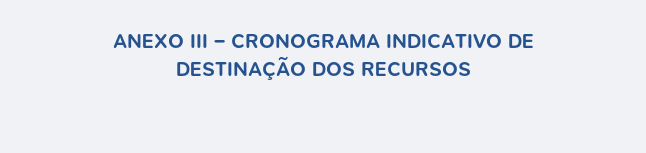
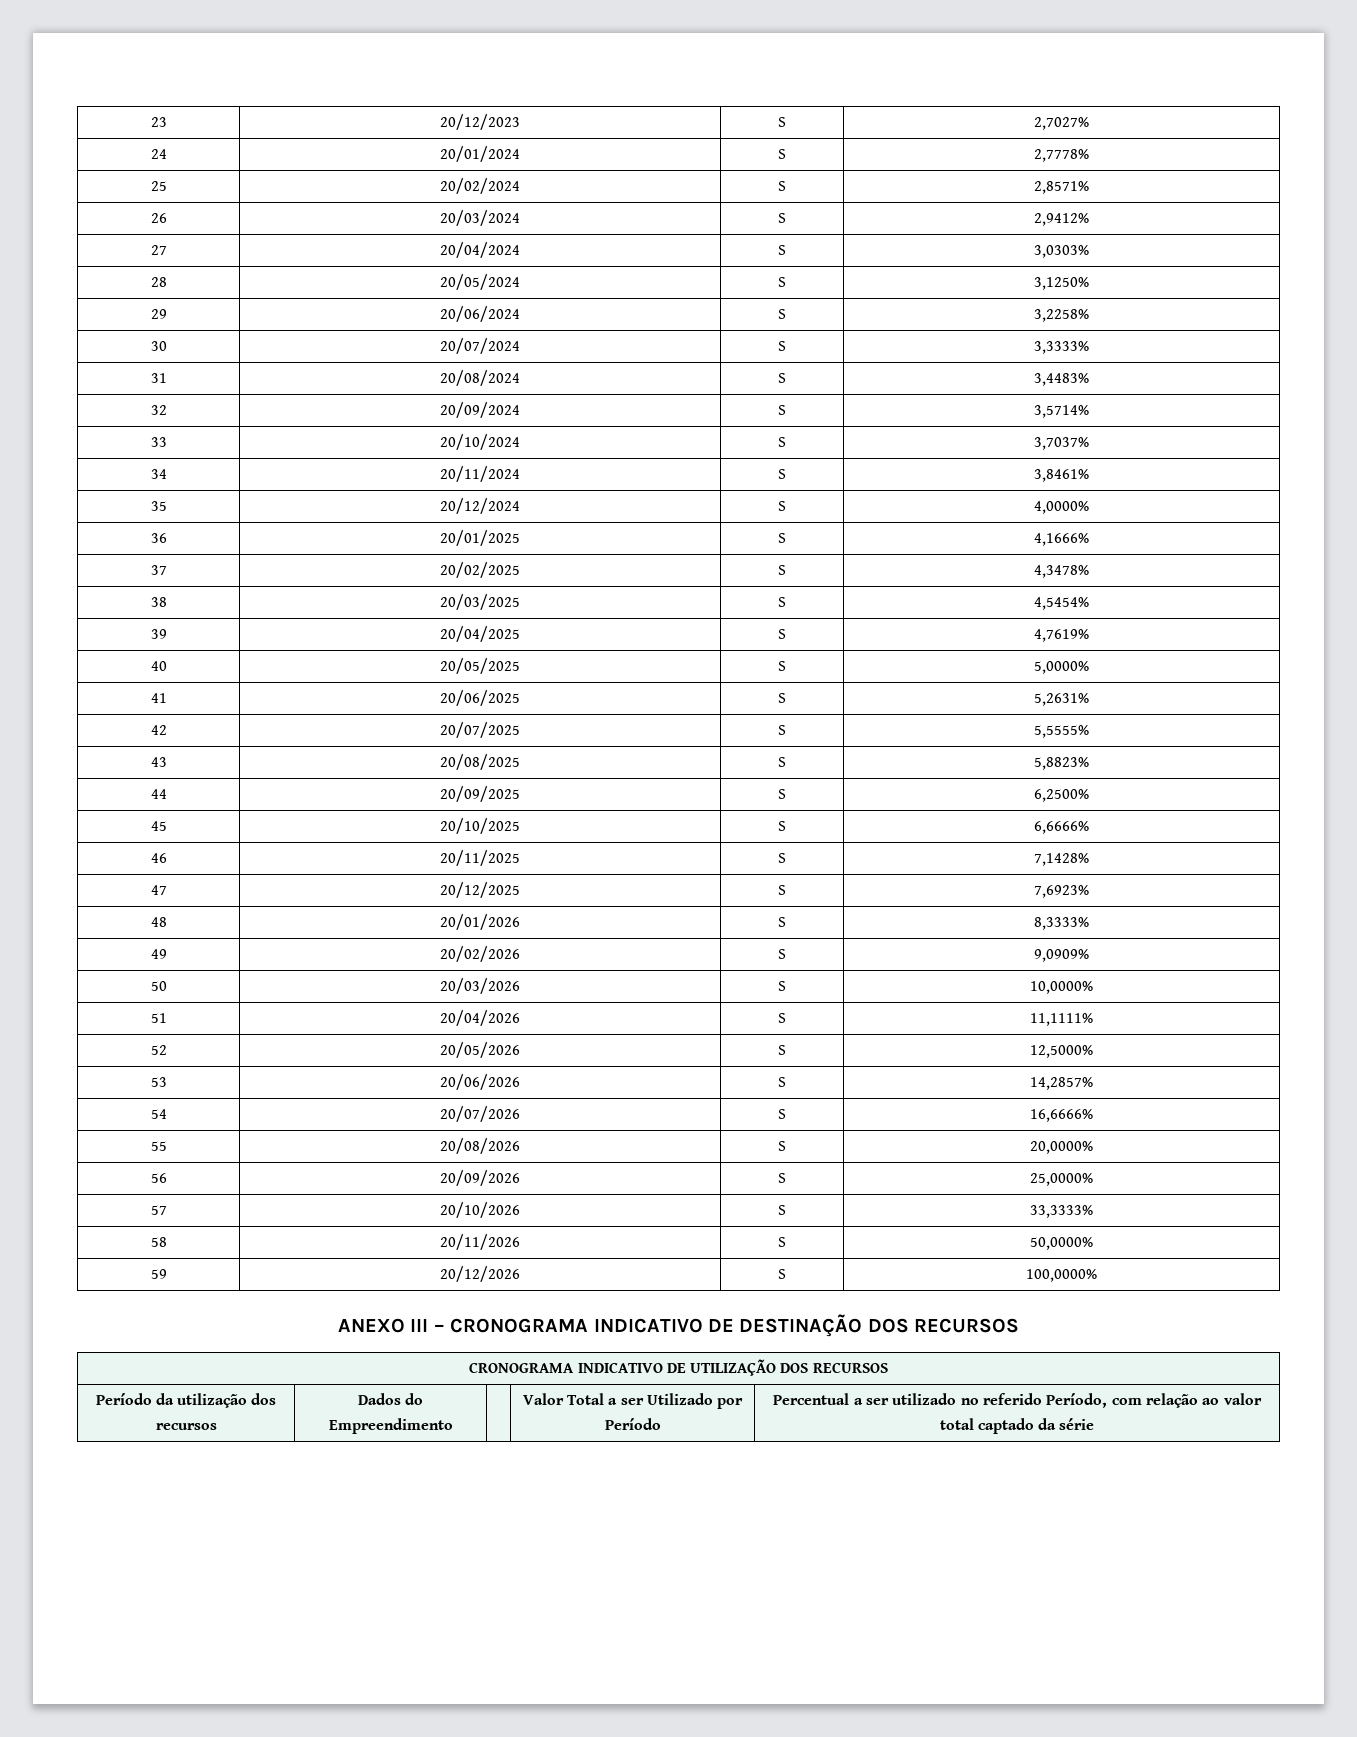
+ 23 | 20/12/2023 | S | 2,7027%
+ 24 | 20/01/2024 | S | 2,7778%
+ 25 | 20/02/2024 | S | 2,8571%
+ 26 | 20/03/2024 | S | 2,9412%
+ 27 | 20/04/2024 | S | 3,0303%
+ 28 | 20/05/2024 | S | 3,1250%
+ 29 | 20/06/2024 | S | 3,2258%
+ 30 | 20/07/2024 | S | 3,3333%
+ 31 | 20/08/2024 | S | 3,4483%
+ 32 | 20/09/2024 | S | 3,5714%
+ 33 | 20/10/2024 | S | 3,7037%
+ 34 | 20/11/2024 | S | 3,8461%
+ 35 | 20/12/2024 | S | 4,0000%
+ 36 | 20/01/2025 | S | 4,1666%
+ 37 | 20/02/2025 | S | 4,3478%
+ 38 | 20/03/2025 | S | 4,5454%
+ 39 | 20/04/2025 | S | 4,7619%
+ 40 | 20/05/2025 | S | 5,0000%
+ 41 | 20/06/2025 | S | 5,2631%
+ 42 | 20/07/2025 | S | 5,5555%
+ 43 | 20/08/2025 | S | 5,8823%
+ 44 | 20/09/2025 | S | 6,2500%
+ 45 | 20/10/2025 | S | 6,6666%
+ 46 | 20/11/2025 | S | 7,1428%
+ 47 | 20/12/2025 | S | 7,6923%
+ 48 | 20/01/2026 | S | 8,3333%
+ 49 | 20/02/2026 | S | 9,0909%
+ 50 | 20/03/2026 | S | 10,0000%
+ 51 | 20/04/2026 | S | 11,1111%
+ 52 | 20/05/2026 | S | 12,5000%
+ 53 | 20/06/2026 | S | 14,2857%
+ 54 | 20/07/2026 | S | 16,6666%
+ 55 | 20/08/2026 | S | 20,0000%
+ 56 | 20/09/2026 | S | 25,0000%
+ 57 | 20/10/2026 | S | 33,3333%
+ 58 | 20/11/2026 | S | 50,0000%
+ 59 | 20/12/2026 | S | 100,0000%
+ CRONOGRAMA INDICATIVO DE UTILIZAÇÃO DOS RECURSOS
+ Período da utilização dos recursos | Dados do Empreendimento | | Valor Total a ser Utilizado por Período | Percentual a ser utilizado no referido Período, com relação ao valor total captado da série

